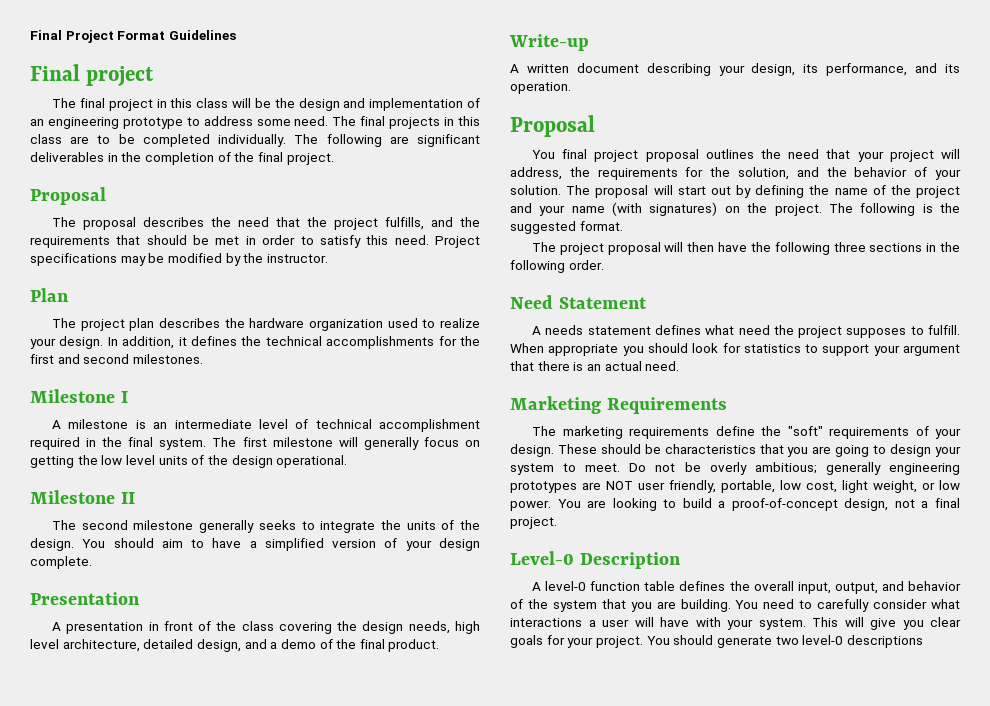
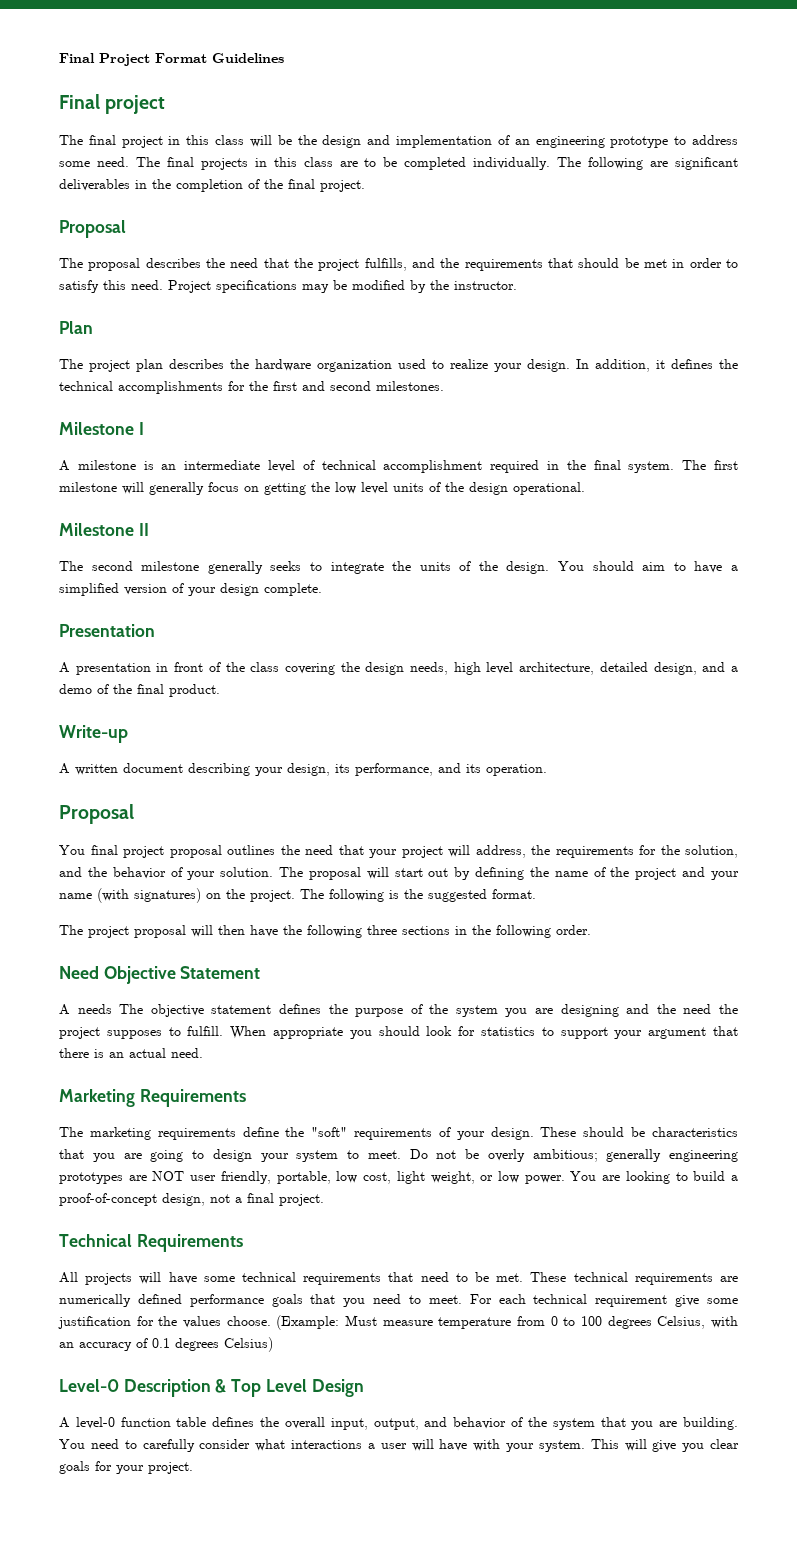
- Need Statement
+ Need Objective Statement
- A needs statement defines what need the project supposes to fulfill.
+ A needs The objective statement defines the purpose of the system you are designing and the need the project supposes to fulfill.
- Level-0 Description
+ Technical Requirements
+ All projects will have some technical requirements that need to be met. These technical requirements are numerically defined performance goals that you need to meet. For each technical requirement give some justification for the values choose. (Example: Must measure temperature from 0 to 100 degrees Celsius, with an accuracy of 0.1 degrees Celsius)
+ Level-0 Description & Top Level Design
- You should generate two level-0 descriptions

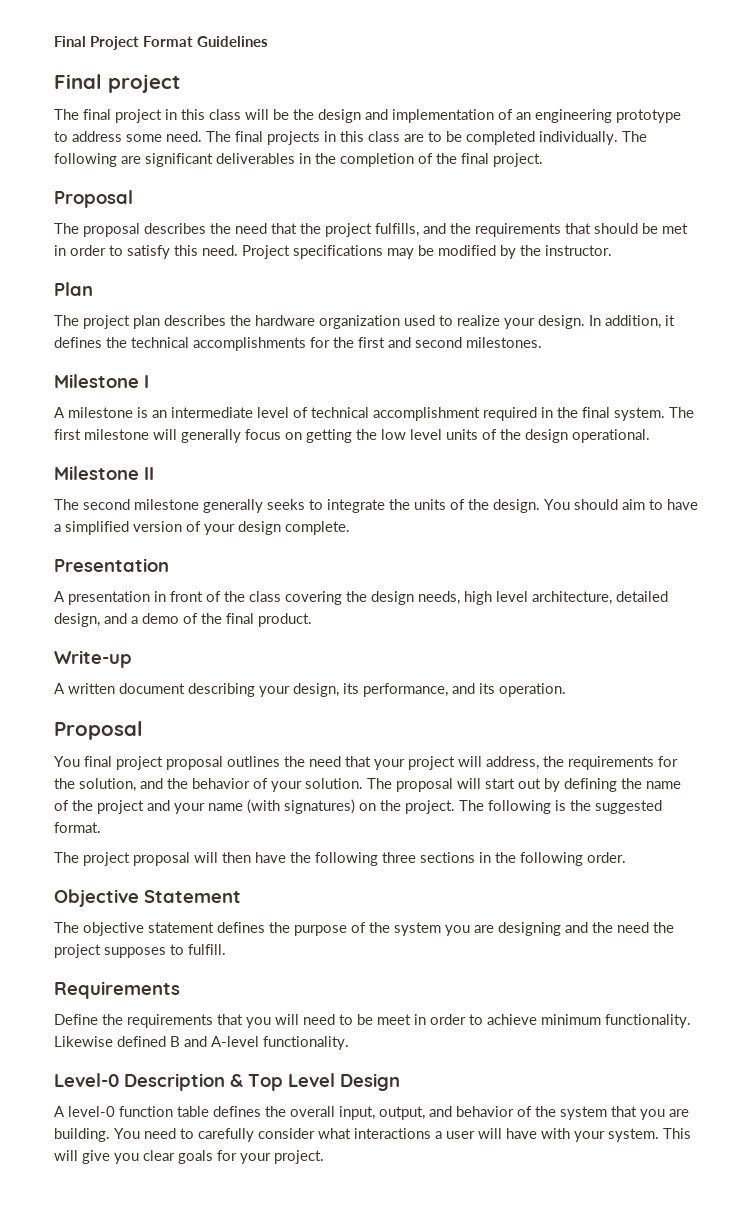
- Need Objective Statement
+ Objective Statement
- A needs The objective statement defines the purpose of the system you are designing and the need the project supposes to fulfill. When appropriate you should look for statistics to support your argument that there is an actual need.
- Marketing Requirements
- The marketing requirements define the "soft" requirements of your design. These should be characteristics that you are going to design your system to meet. Do not be overly ambitious; generally engineering prototypes are NOT user friendly, portable, low cost, light weight, or low power. You are looking to build a proof-of-concept design, not a final project.
- Technical Requirements
- All projects will have some technical requirements that need to be met. These technical requirements are numerically defined performance goals that you need to meet. For each technical requirement give some justification for the values choose. (Example: Must measure temperature from 0 to 100 degrees Celsius, with an accuracy of 0.1 degrees Celsius)
+ The objective statement defines the purpose of the system you are designing and the need the project supposes to fulfill.
+ Requirements
+ Define the requirements that you will need to be meet in order to achieve minimum functionality. Likewise defined B and A-level functionality.

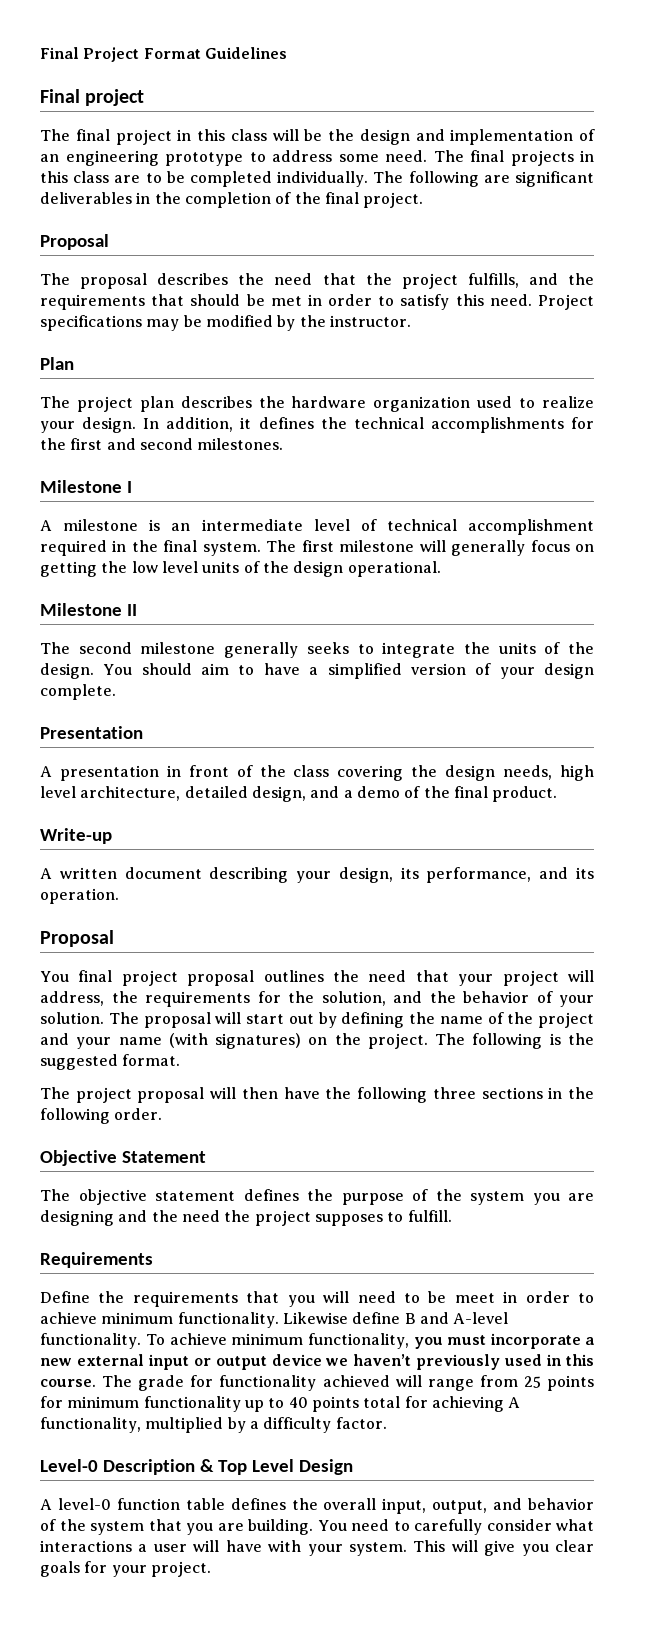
- Likewise defined B and A-level functionality.
+ Likewise define B and A-level functionality. To achieve minimum functionality, you must incorporate a new external input or output device we haven’t previously used in this course. The grade for functionality achieved will range from 25 points for minimum functionality up to 40 points total for achieving A functionality, multiplied by a difficulty factor.

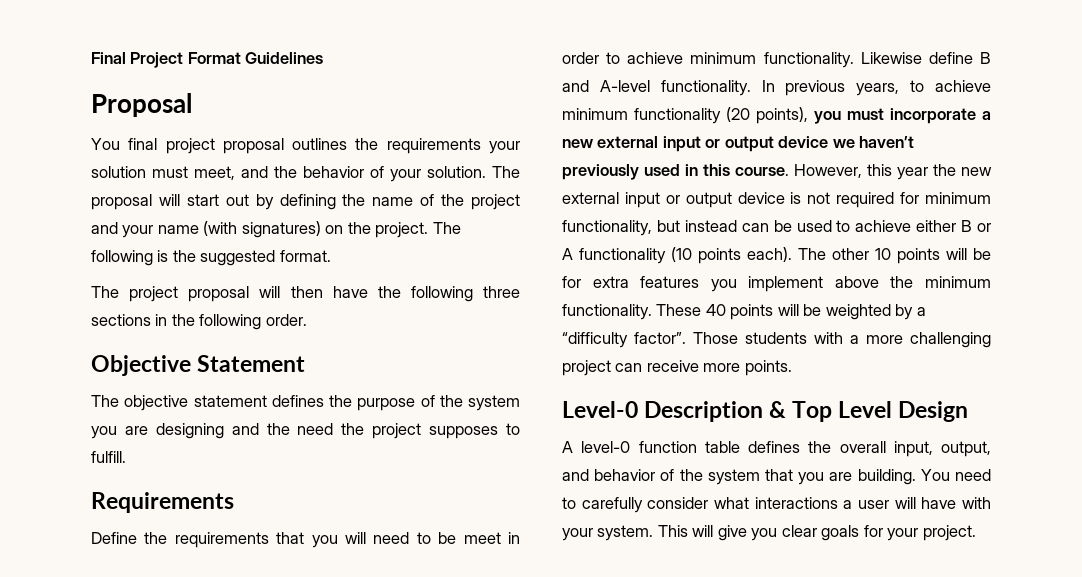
- Final project
- The final project in this class will be the design and implementation of an engineering prototype to address some need. The final projects in this class are to be completed individually. The following are significant deliverables in the completion of the final project.
- Proposal
- The proposal describes the need that the project fulfills, and the requirements that should be met in order to satisfy this need. Project specifications may be modified by the instructor.
- Plan
- The project plan describes the hardware organization used to realize your design. In addition, it defines the technical accomplishments for the first and second milestones.
- Milestone I
- A milestone is an intermediate level of technical accomplishment required in the final system. The first milestone will generally focus on getting the low level units of the design operational.
- Milestone II
- The second milestone generally seeks to integrate the units of the design. You should aim to have a simplified version of your design complete.
- Presentation
- A presentation in front of the class covering the design needs, high level architecture, detailed design, and a demo of the final product.
- Write-up
- A written document describing your design, its performance, and its operation.
- You final project proposal outlines the need that your project will address, the requirements for the solution, and the behavior of your solution.
+ You final project proposal outlines the requirements your solution must meet, and the behavior of your solution.
- To achieve minimum functionality, you must incorporate a new external input or output device we haven’t previously used in this course.
+ In previous years, to achieve minimum functionality (20 points), you must incorporate a new external input or output device we haven’t previously used in this course.
- The grade for functionality achieved will range from 25 points for minimum functionality up to 40 points total for achieving A functionality, multiplied by a difficulty factor.
+ However, this year the new external input or output device is not required for minimum functionality, but instead can be used to achieve either B or A functionality (10 points each). The other 10 points will be for extra features you implement above the minimum functionality. These 40 points will be weighted by a “difficulty factor”. Those students with a more challenging project can receive more points.

